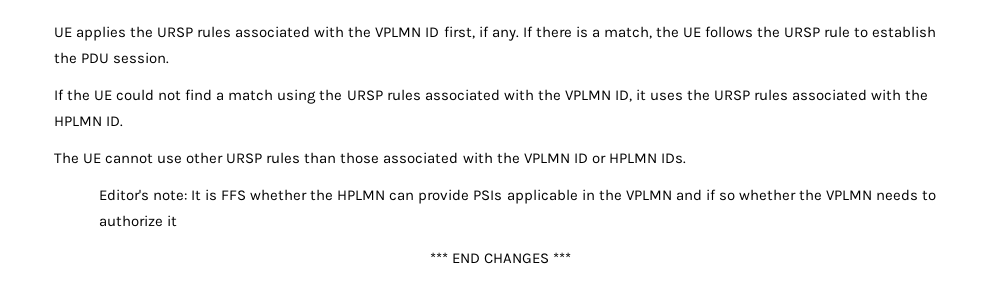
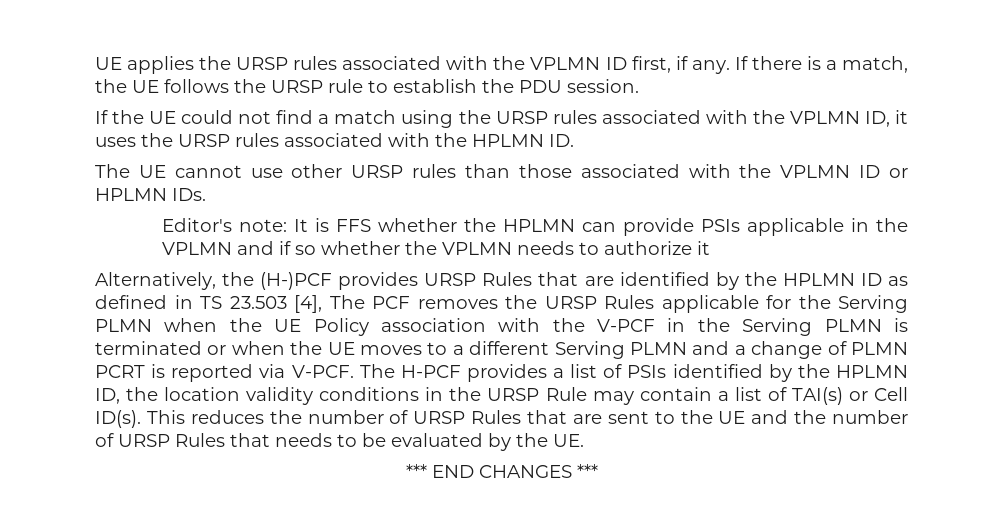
+ Alternatively, the (H-)PCF provides URSP Rules that are identified by the HPLMN ID as defined in TS 23.503 [4], The PCF removes the URSP Rules applicable for the Serving PLMN when the UE Policy association with the V-PCF in the Serving PLMN is terminated or when the UE moves to a different Serving PLMN and a change of PLMN PCRT is reported via V-PCF. The H-PCF provides a list of PSIs identified by the HPLMN ID, the location validity conditions in the URSP Rule may contain a list of TAI(s) or Cell ID(s). This reduces the number of URSP Rules that are sent to the UE and the number of URSP Rules that needs to be evaluated by the UE.

